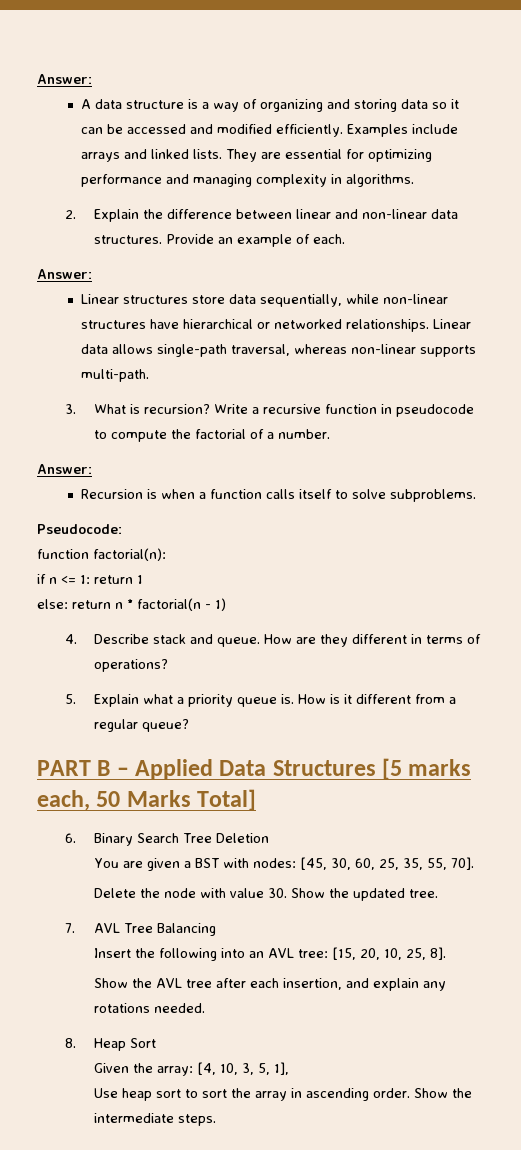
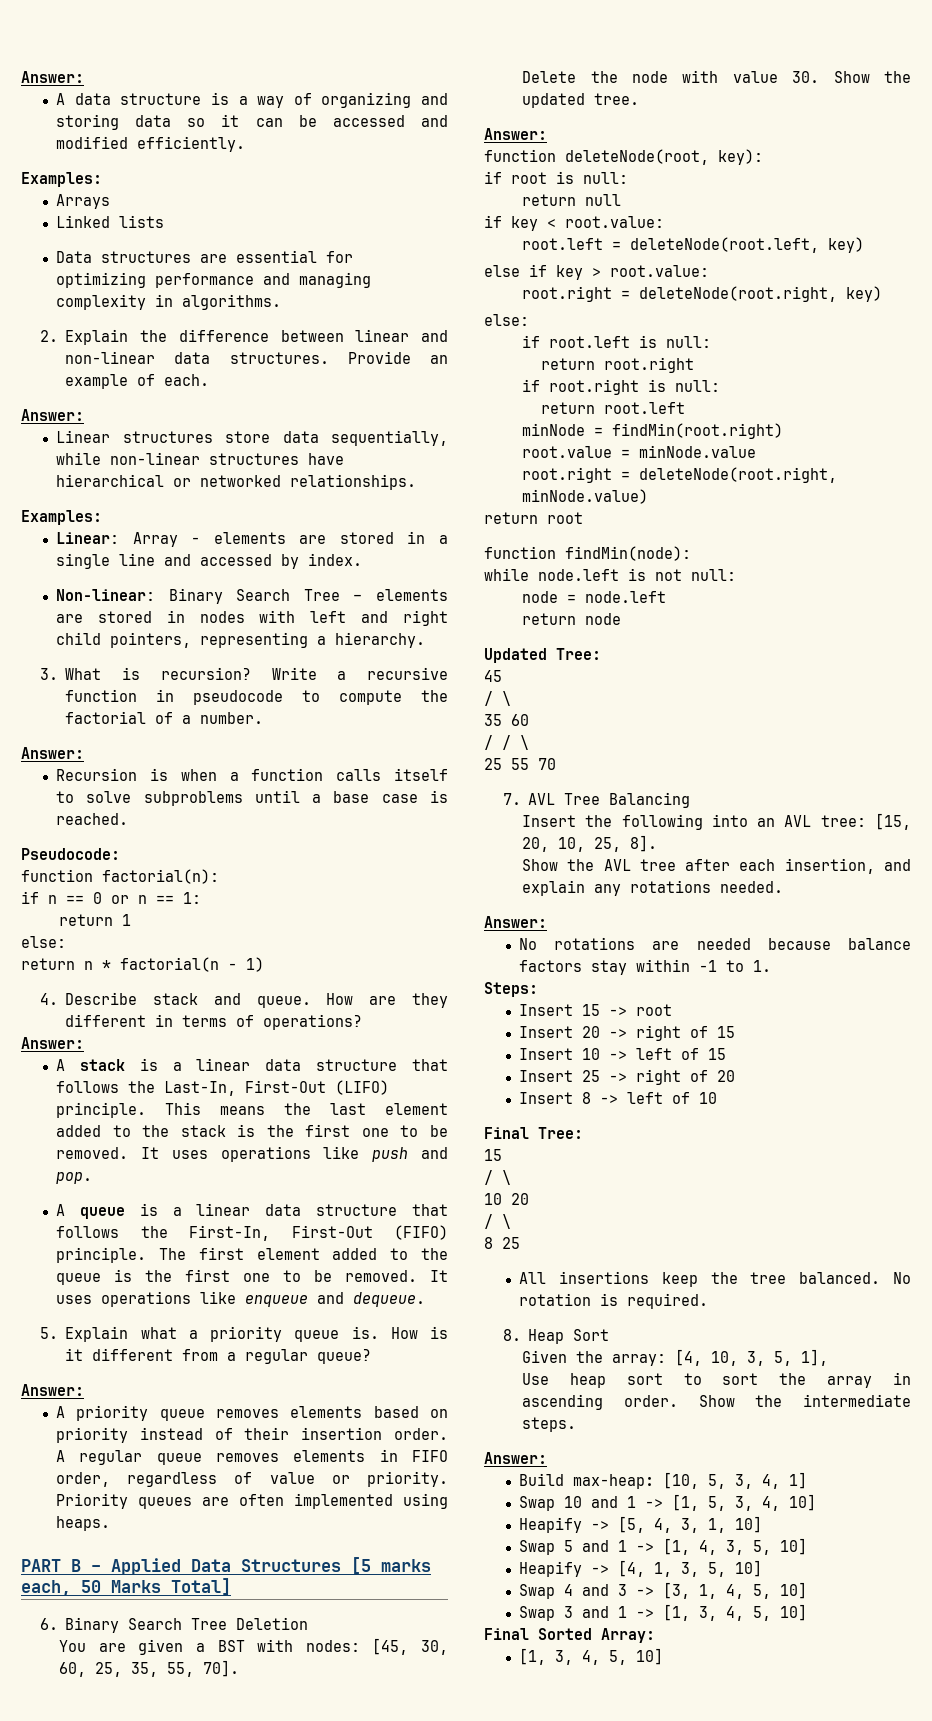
- A data structure is a way of organizing and storing data so it can be accessed and modified efficiently. Examples include arrays and linked lists. They are essential for optimizing performance and managing complexity in algorithms.
+ A data structure is a way of organizing and storing data so it can be accessed and modified efficiently.
+ Examples:
+ Arrays
+ Linked lists
+ Data structures are essential for optimizing performance and managing complexity in algorithms.
- Linear structures store data sequentially, while non-linear structures have hierarchical or networked relationships. Linear data allows single-path traversal, whereas non-linear supports multi-path.
+ Linear structures store data sequentially, while non-linear structures have hierarchical or networked relationships.
+ Examples:
+ Linear: Array - elements are stored in a single line and accessed by index.
+ Non-linear: Binary Search Tree – elements are stored in nodes with left and right child pointers, representing a hierarchy.
- Recursion is when a function calls itself to solve subproblems.
+ Recursion is when a function calls itself to solve subproblems until a base case is reached.
- if n <= 1: return 1
- else: return n * factorial(n - 1)
+ if n == 0 or n == 1:
+ return 1
+ else:
+ return n * factorial(n - 1)
  How are they different in terms of operations?
+ Answer:
+ A stack is a linear data structure that follows the Last-In, First-Out (LIFO) principle. This means the last element added to the stack is the first one to be removed. It uses operations like push and pop.
+ A queue is a linear data structure that follows the First-In, First-Out (FIFO) principle. The first element added to the queue is the first one to be removed. It uses operations like enqueue and dequeue.
  How is it different from a regular queue?
+ Answer:
+ A priority queue removes elements based on priority instead of their insertion order. A regular queue removes elements in FIFO order, regardless of value or priority. Priority queues are often implemented using heaps.
  Delete the node with value 30. Show the updated tree.
+ Answer:
+ function deleteNode(root, key):
+ if root is null:
+ return null
+ if key < root.value:
+ root.left = deleteNode(root.left, key)
+ else if key > root.value:
+ root.right = deleteNode(root.right, key)
+ else:
+ if root.left is null:
+ return root.right
+ if root.right is null:
+ return root.left
+ minNode = findMin(root.right)
+ root.value = minNode.value
+ root.right = deleteNode(root.right, minNode.value)
+ return root
+ function findMin(node):
+ while node.left is not null:
+ node = node.left
+ return node
+ Updated Tree:
+ 45
+ / \
+ 35 60
+ / / \
+ 25 55 70
  Show the AVL tree after each insertion, and explain any rotations needed.
+ Answer:
+ No rotations are needed because balance factors stay within -1 to 1.
+ Steps:
+ Insert 15 -> root
+ Insert 20 -> right of 15
+ Insert 10 -> left of 15
+ Insert 25 -> right of 20
+ Insert 8 -> left of 10
+ Final Tree:
+ 15
+ / \
+ 10 20
+ / \
+ 8 25
+ All insertions keep the tree balanced. No rotation is required.
  Show the intermediate steps.
+ Answer:
+ Build max-heap: [10, 5, 3, 4, 1]
+ Swap 10 and 1 -> [1, 5, 3, 4, 10]
+ Heapify -> [5, 4, 3, 1, 10]
+ Swap 5 and 1 -> [1, 4, 3, 5, 10]
+ Heapify -> [4, 1, 3, 5, 10]
+ Swap 4 and 3 -> [3, 1, 4, 5, 10]
+ Swap 3 and 1 -> [1, 3, 4, 5, 10]
+ Final Sorted Array:
+ [1, 3, 4, 5, 10]

